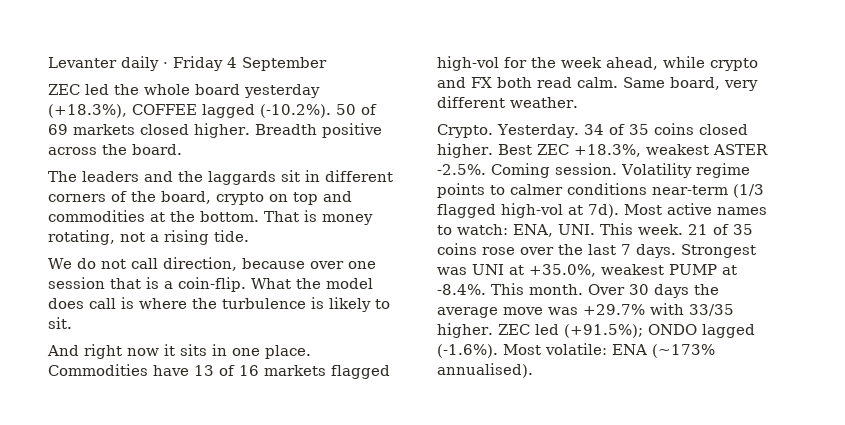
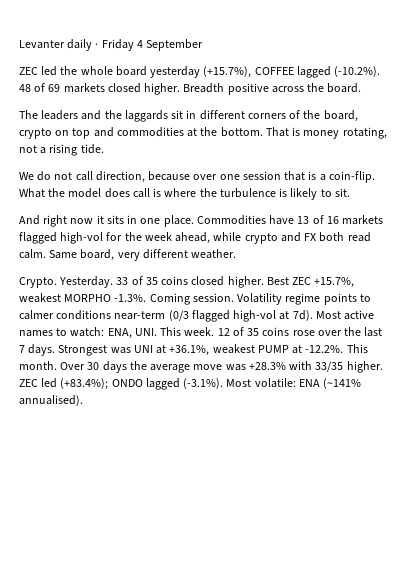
- ZEC led the whole board yesterday (+18.3%), COFFEE lagged (-10.2%). 50 of 69 markets closed higher.
+ ZEC led the whole board yesterday (+15.7%), COFFEE lagged (-10.2%). 48 of 69 markets closed higher.
- 34 of 35 coins closed higher.
+ 33 of 35 coins closed higher.
- Best ZEC +18.3%, weakest ASTER -2.5%. Coming session.
+ Best ZEC +15.7%, weakest MORPHO -1.3%. Coming session.
- Volatility regime points to calmer conditions near-term (1/3 flagged high-vol at 7d).
+ Volatility regime points to calmer conditions near-term (0/3 flagged high-vol at 7d).
- 21 of 35 coins rose over the last 7 days.
+ 12 of 35 coins rose over the last 7 days.
- Strongest was UNI at +35.0%, weakest PUMP at -8.4%. This month.
+ Strongest was UNI at +36.1%, weakest PUMP at -12.2%. This month.
- Over 30 days the average move was +29.7% with 33/35 higher.
+ Over 30 days the average move was +28.3% with 33/35 higher.
- ZEC led (+91.5%); ONDO lagged (-1.6%). Most volatile: ENA (~173% annualised).
+ ZEC led (+83.4%); ONDO lagged (-3.1%). Most volatile: ENA (~141% annualised).

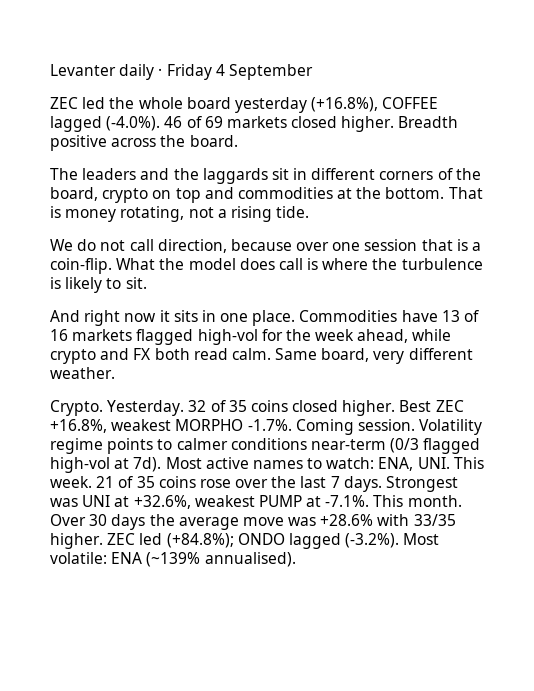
- ZEC led the whole board yesterday (+15.7%), COFFEE lagged (-10.2%). 48 of 69 markets closed higher.
+ ZEC led the whole board yesterday (+16.8%), COFFEE lagged (-4.0%). 46 of 69 markets closed higher.
- 33 of 35 coins closed higher.
+ 32 of 35 coins closed higher.
- Best ZEC +15.7%, weakest MORPHO -1.3%. Coming session.
+ Best ZEC +16.8%, weakest MORPHO -1.7%. Coming session.
- 12 of 35 coins rose over the last 7 days.
+ 21 of 35 coins rose over the last 7 days.
- Strongest was UNI at +36.1%, weakest PUMP at -12.2%. This month.
+ Strongest was UNI at +32.6%, weakest PUMP at -7.1%. This month.
- Over 30 days the average move was +28.3% with 33/35 higher.
+ Over 30 days the average move was +28.6% with 33/35 higher.
- ZEC led (+83.4%); ONDO lagged (-3.1%). Most volatile: ENA (~141% annualised).
+ ZEC led (+84.8%); ONDO lagged (-3.2%). Most volatile: ENA (~139% annualised).

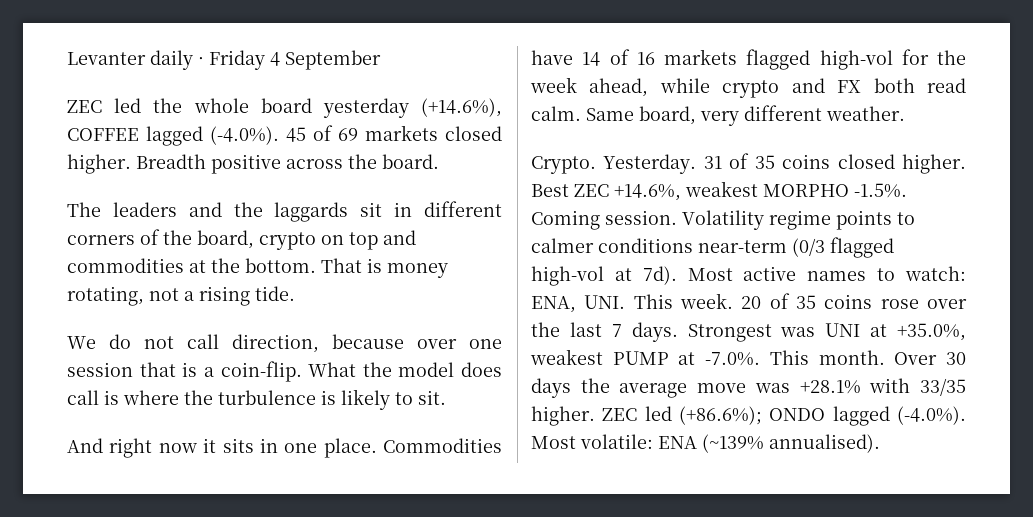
- ZEC led the whole board yesterday (+16.8%), COFFEE lagged (-4.0%). 46 of 69 markets closed higher.
+ ZEC led the whole board yesterday (+14.6%), COFFEE lagged (-4.0%). 45 of 69 markets closed higher.
- Commodities have 13 of 16 markets flagged high-vol for the week ahead, while crypto and FX both read calm.
+ Commodities have 14 of 16 markets flagged high-vol for the week ahead, while crypto and FX both read calm.
- 32 of 35 coins closed higher.
+ 31 of 35 coins closed higher.
- Best ZEC +16.8%, weakest MORPHO -1.7%. Coming session.
+ Best ZEC +14.6%, weakest MORPHO -1.5%. Coming session.
- 21 of 35 coins rose over the last 7 days.
+ 20 of 35 coins rose over the last 7 days.
- Strongest was UNI at +32.6%, weakest PUMP at -7.1%. This month.
+ Strongest was UNI at +35.0%, weakest PUMP at -7.0%. This month.
- Over 30 days the average move was +28.6% with 33/35 higher.
+ Over 30 days the average move was +28.1% with 33/35 higher.
- ZEC led (+84.8%); ONDO lagged (-3.2%). Most volatile: ENA (~139% annualised).
+ ZEC led (+86.6%); ONDO lagged (-4.0%). Most volatile: ENA (~139% annualised).

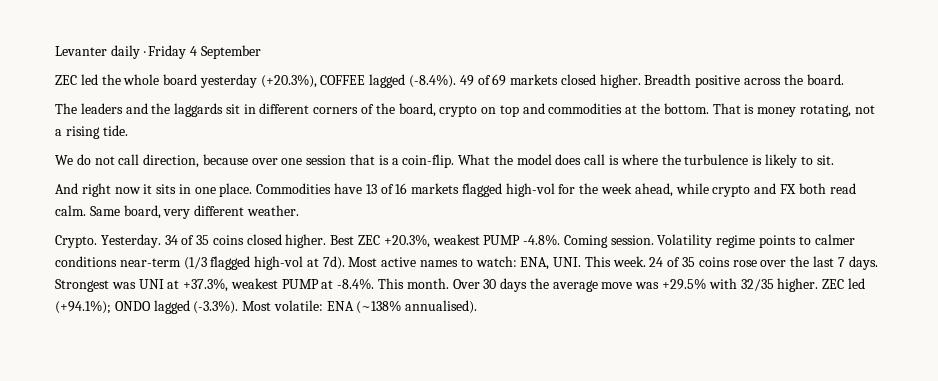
- ZEC led the whole board yesterday (+14.6%), COFFEE lagged (-4.0%). 45 of 69 markets closed higher.
+ ZEC led the whole board yesterday (+20.3%), COFFEE lagged (-8.4%). 49 of 69 markets closed higher.
- Commodities have 14 of 16 markets flagged high-vol for the week ahead, while crypto and FX both read calm.
+ Commodities have 13 of 16 markets flagged high-vol for the week ahead, while crypto and FX both read calm.
- 31 of 35 coins closed higher.
+ 34 of 35 coins closed higher.
- Best ZEC +14.6%, weakest MORPHO -1.5%. Coming session.
+ Best ZEC +20.3%, weakest PUMP -4.8%. Coming session.
- Volatility regime points to calmer conditions near-term (0/3 flagged high-vol at 7d).
+ Volatility regime points to calmer conditions near-term (1/3 flagged high-vol at 7d).
- 20 of 35 coins rose over the last 7 days.
+ 24 of 35 coins rose over the last 7 days.
- Strongest was UNI at +35.0%, weakest PUMP at -7.0%. This month.
+ Strongest was UNI at +37.3%, weakest PUMP at -8.4%. This month.
- Over 30 days the average move was +28.1% with 33/35 higher.
+ Over 30 days the average move was +29.5% with 32/35 higher.
- ZEC led (+86.6%); ONDO lagged (-4.0%). Most volatile: ENA (~139% annualised).
+ ZEC led (+94.1%); ONDO lagged (-3.3%). Most volatile: ENA (~138% annualised).

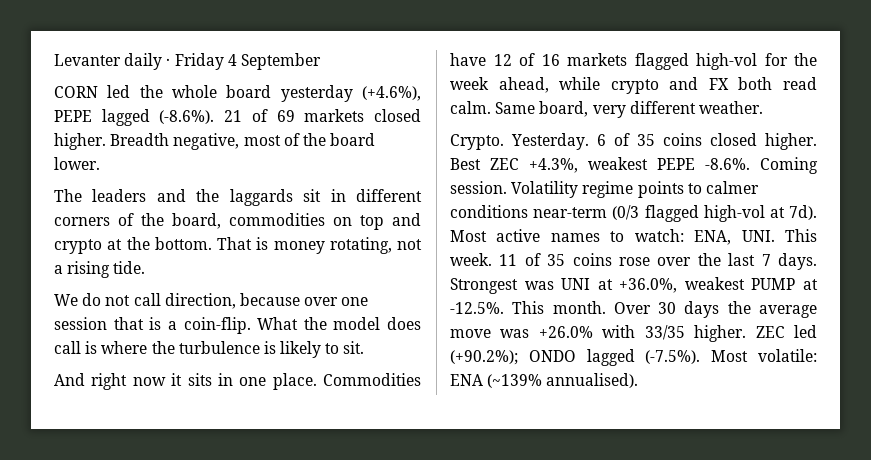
- ZEC led the whole board yesterday (+20.3%), COFFEE lagged (-8.4%). 49 of 69 markets closed higher.
+ CORN led the whole board yesterday (+4.6%), PEPE lagged (-8.6%). 21 of 69 markets closed higher.
- Breadth positive across the board.
+ Breadth negative, most of the board lower.
- The leaders and the laggards sit in different corners of the board, crypto on top and commodities at the bottom.
+ The leaders and the laggards sit in different corners of the board, commodities on top and crypto at the bottom.
- Commodities have 13 of 16 markets flagged high-vol for the week ahead, while crypto and FX both read calm.
+ Commodities have 12 of 16 markets flagged high-vol for the week ahead, while crypto and FX both read calm.
- 34 of 35 coins closed higher.
+ 6 of 35 coins closed higher.
- Best ZEC +20.3%, weakest PUMP -4.8%. Coming session.
+ Best ZEC +4.3%, weakest PEPE -8.6%. Coming session.
- Volatility regime points to calmer conditions near-term (1/3 flagged high-vol at 7d).
+ Volatility regime points to calmer conditions near-term (0/3 flagged high-vol at 7d).
- 24 of 35 coins rose over the last 7 days.
+ 11 of 35 coins rose over the last 7 days.
- Strongest was UNI at +37.3%, weakest PUMP at -8.4%. This month.
+ Strongest was UNI at +36.0%, weakest PUMP at -12.5%. This month.
- Over 30 days the average move was +29.5% with 32/35 higher.
+ Over 30 days the average move was +26.0% with 33/35 higher.
- ZEC led (+94.1%); ONDO lagged (-3.3%). Most volatile: ENA (~138% annualised).
+ ZEC led (+90.2%); ONDO lagged (-7.5%). Most volatile: ENA (~139% annualised).

